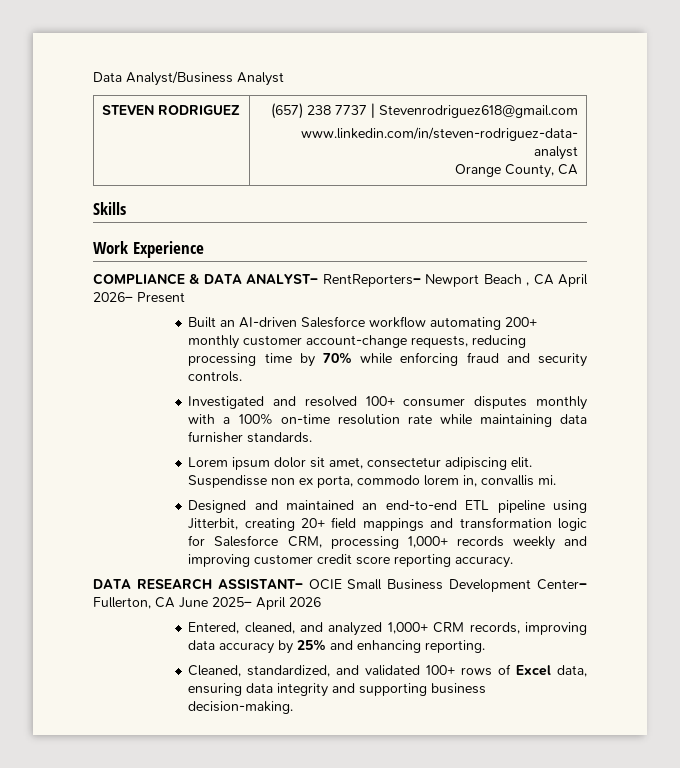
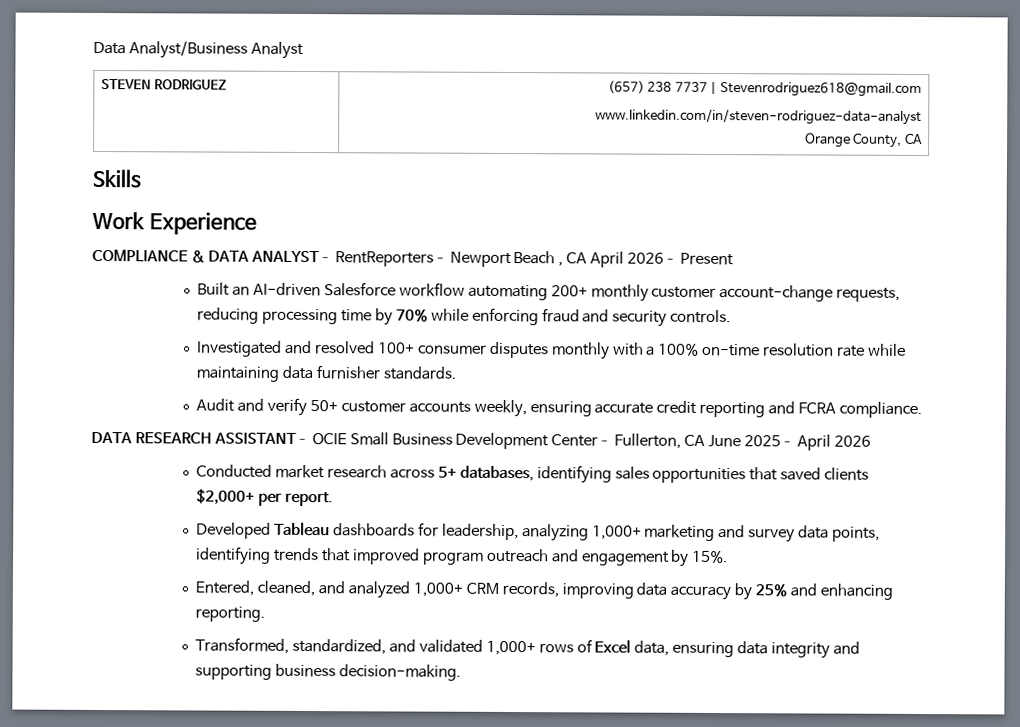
- Lorem ipsum dolor sit amet, consectetur adipiscing elit. Suspendisse non ex porta, commodo lorem in, convallis mi.
- Designed and maintained an end-to-end ETL pipeline using Jitterbit, creating 20+ field mappings and transformation logic for Salesforce CRM, processing 1,000+ records weekly and improving customer credit score reporting accuracy.
+ Audit and verify 50+ customer accounts weekly, ensuring accurate credit reporting and FCRA compliance.
+ Conducted market research across 5+ databases, identifying sales opportunities that saved clients $2,000+ per report.
+ Developed Tableau dashboards for leadership, analyzing 1,000+ marketing and survey data points, identifying trends that improved program outreach and engagement by 15%.
- Cleaned, standardized, and validated 100+ rows of Excel data, ensuring data integrity and supporting business decision-making.
+ Transformed, standardized, and validated 1,000+ rows of Excel data, ensuring data integrity and supporting business decision-making.

